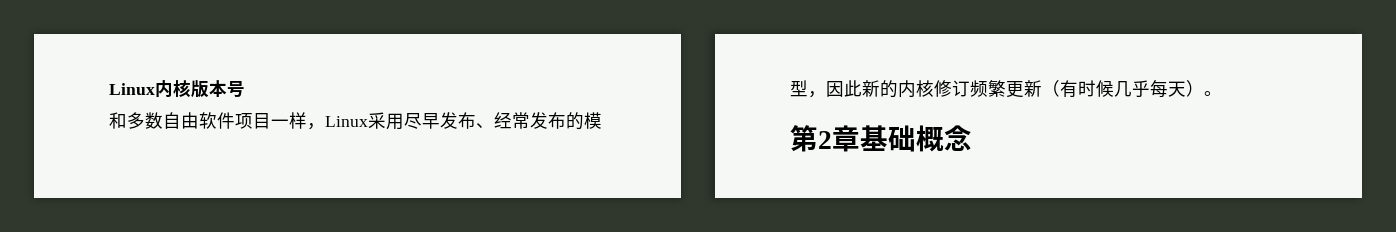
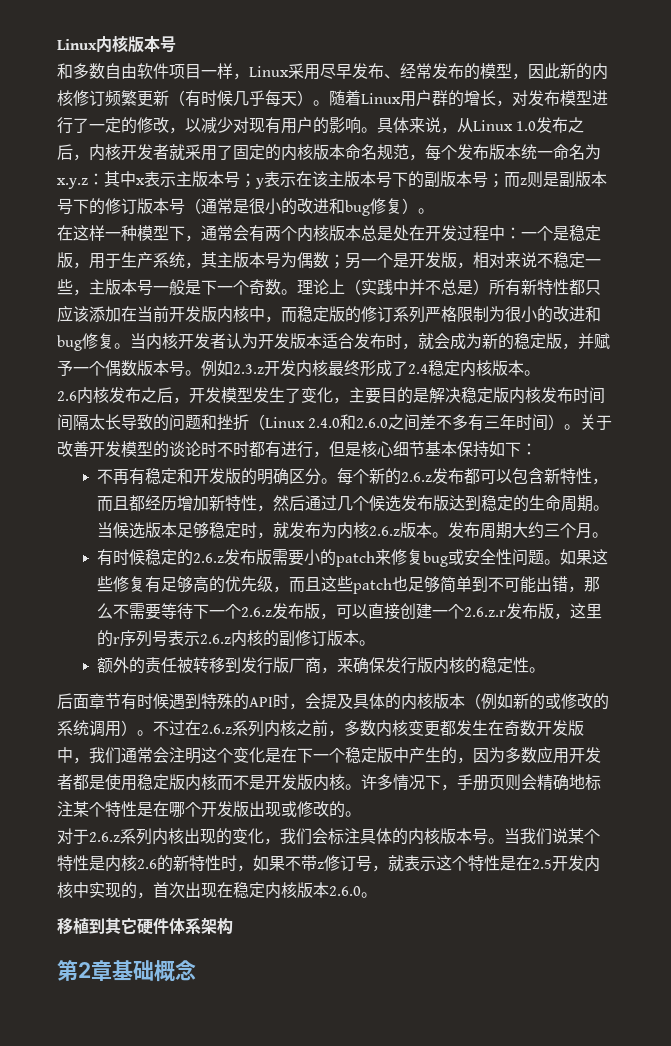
+ 随着Linux用户群的增长，对发布模型进行了一定的修改，以减少对现有用户的影响。具体来说，从Linux 1.0发布之后，内核开发者就采用了固定的内核版本命名规范，每个发布版本统一命名为x.y.z：其中x表示主版本号；y表示在该主版本号下的副版本号；而z则是副版本号下的修订版本号（通常是很小的改进和bug修复）。
+ 在这样一种模型下，通常会有两个内核版本总是处在开发过程中：一个是稳定版，用于生产系统，其主版本号为偶数；另一个是开发版，相对来说不稳定一些，主版本号一般是下一个奇数。理论上（实践中并不总是）所有新特性都只应该添加在当前开发版内核中，而稳定版的修订系列严格限制为很小的改进和bug修复。当内核开发者认为开发版本适合发布时，就会成为新的稳定版，并赋予一个偶数版本号。例如2.3.z开发内核最终形成了2.4稳定内核版本。
+ 2.6内核发布之后，开发模型发生了变化，主要目的是解决稳定版内核发布时间间隔太长导致的问题和挫折（Linux 2.4.0和2.6.0之间差不多有三年时间）。关于改善开发模型的谈论时不时都有进行，但是核心细节基本保持如下：
+ 不再有稳定和开发版的明确区分。每个新的2.6.z发布都可以包含新特性，而且都经历增加新特性，然后通过几个候选发布版达到稳定的生命周期。当候选版本足够稳定时，就发布为内核2.6.z版本。发布周期大约三个月。
+ 有时候稳定的2.6.z发布版需要小的patch来修复bug或安全性问题。如果这些修复有足够高的优先级，而且这些patch也足够简单到不可能出错，那么不需要等待下一个2.6.z发布版，可以直接创建一个2.6.z.r发布版，这里的r序列号表示2.6.z内核的副修订版本。
+ 额外的责任被转移到发行版厂商，来确保发行版内核的稳定性。
+ 后面章节有时候遇到特殊的API时，会提及具体的内核版本（例如新的或修改的系统调用）。不过在2.6.z系列内核之前，多数内核变更都发生在奇数开发版中，我们通常会注明这个变化是在下一个稳定版中产生的，因为多数应用开发者都是使用稳定版内核而不是开发版内核。许多情况下，手册页则会精确地标注某个特性是在哪个开发版出现或修改的。
+ 对于2.6.z系列内核出现的变化，我们会标注具体的内核版本号。当我们说某个特性是内核2.6的新特性时，如果不带z修订号，就表示这个特性是在2.5开发内核中实现的，首次出现在稳定内核版本2.6.0。
+ 移植到其它硬件体系架构

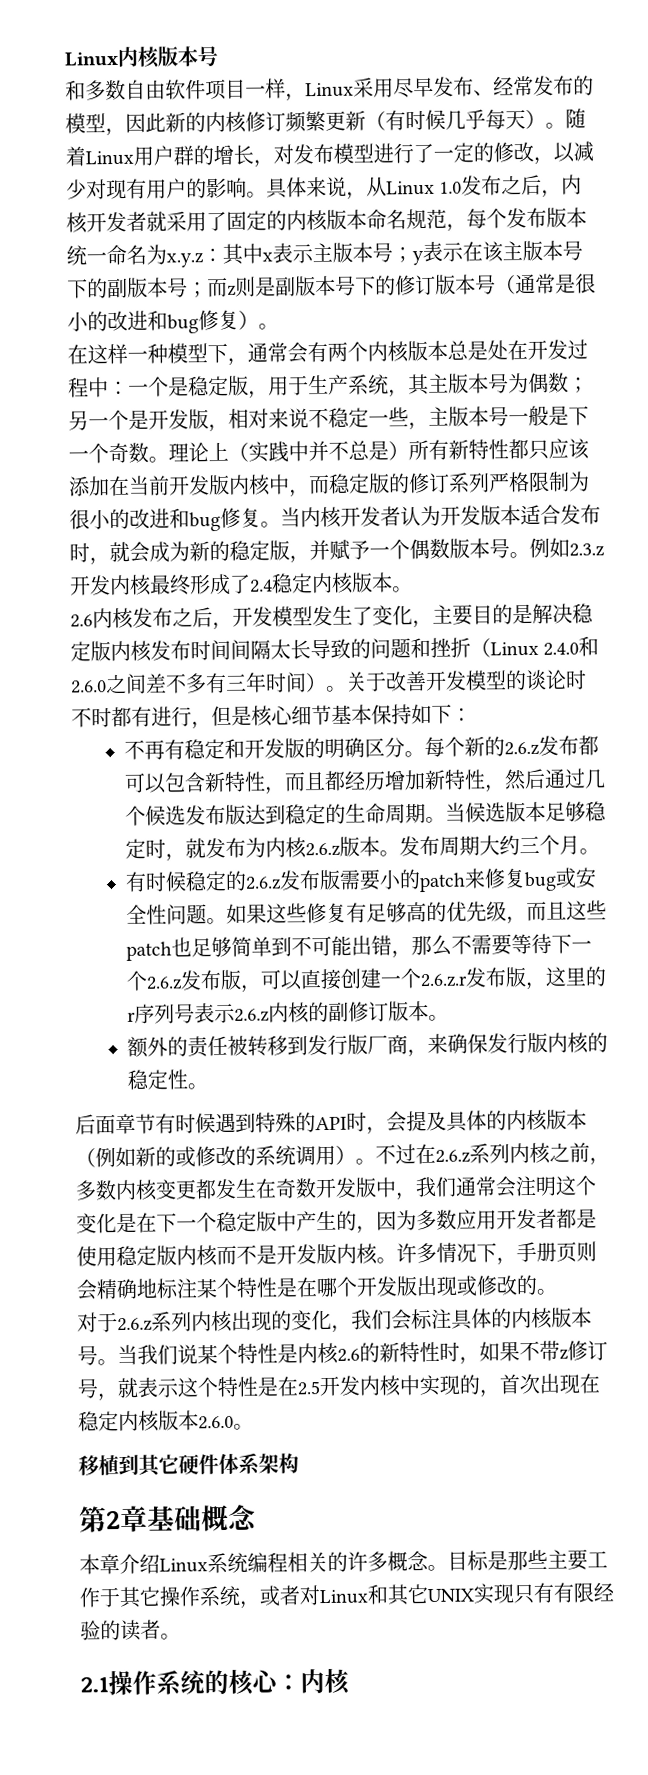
+ 本章介绍Linux系统编程相关的许多概念。目标是那些主要工作于其它操作系统，或者对Linux和其它UNIX实现只有有限经验的读者。
+ 2.1操作系统的核心：内核

